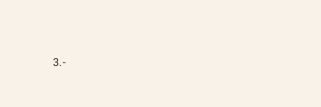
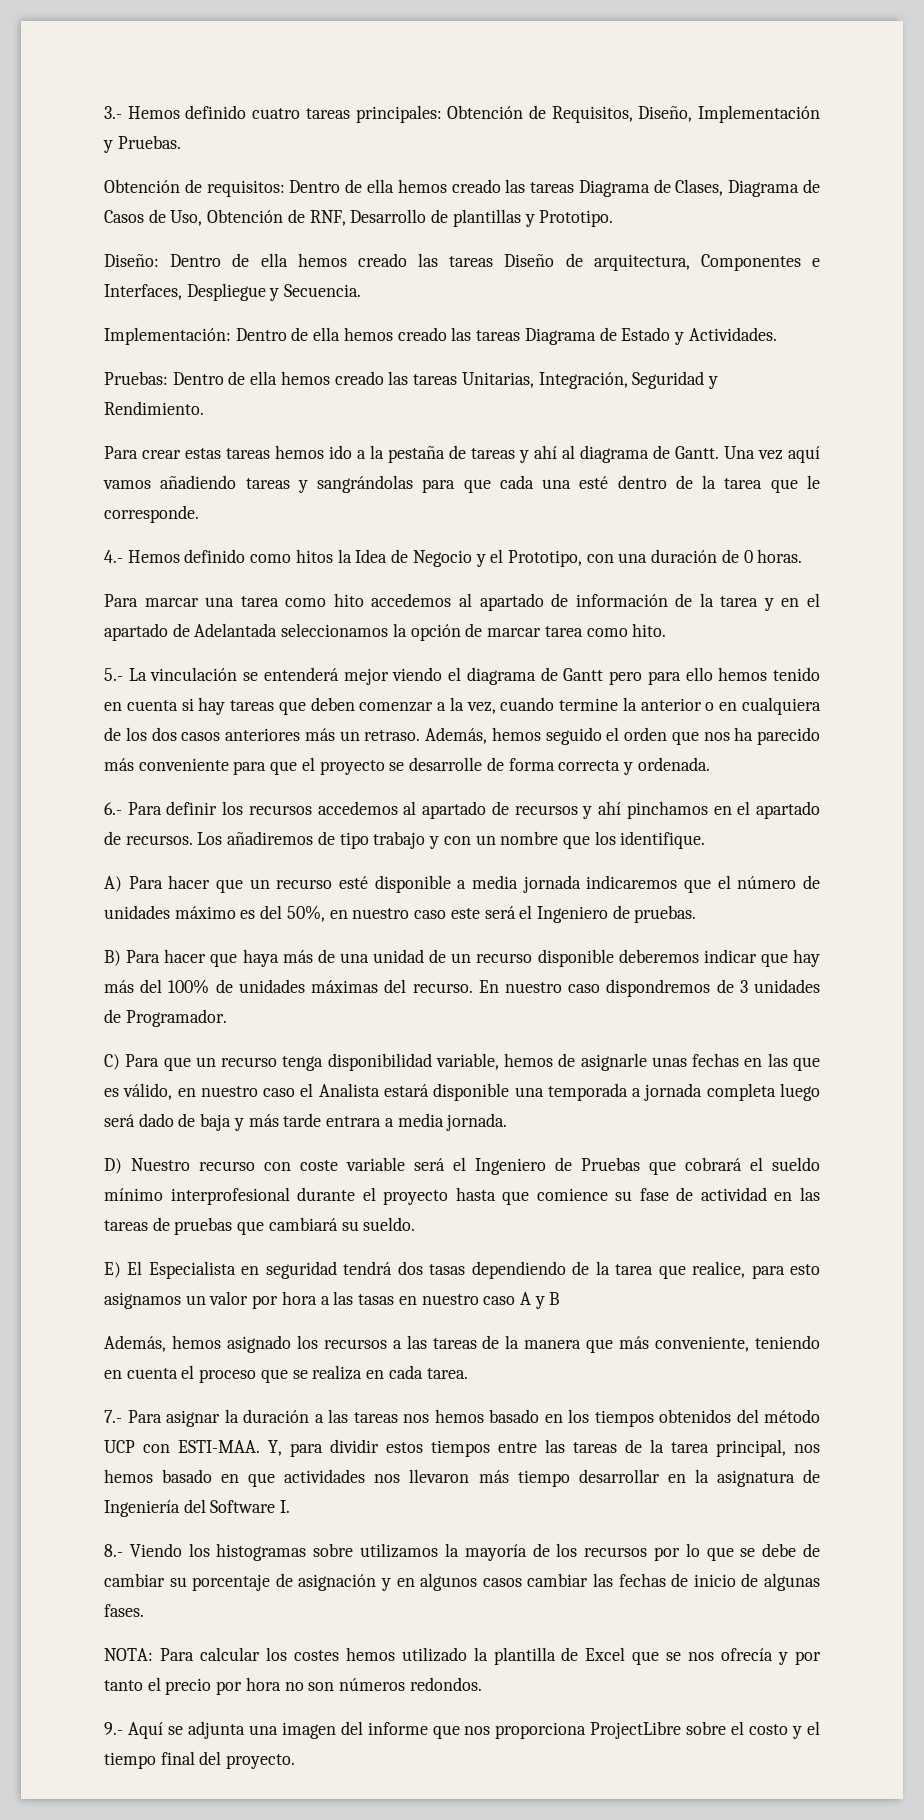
- 3.-
+ 3.- Hemos definido cuatro tareas principales: Obtención de Requisitos, Diseño, Implementación y Pruebas.
+ Obtención de requisitos: Dentro de ella hemos creado las tareas Diagrama de Clases, Diagrama de Casos de Uso, Obtención de RNF, Desarrollo de plantillas y Prototipo.
+ Diseño: Dentro de ella hemos creado las tareas Diseño de arquitectura, Componentes e Interfaces, Despliegue y Secuencia.
+ Implementación: Dentro de ella hemos creado las tareas Diagrama de Estado y Actividades.
+ Pruebas: Dentro de ella hemos creado las tareas Unitarias, Integración, Seguridad y Rendimiento.
+ Para crear estas tareas hemos ido a la pestaña de tareas y ahí al diagrama de Gantt. Una vez aquí vamos añadiendo tareas y sangrándolas para que cada una esté dentro de la tarea que le corresponde.
+ 4.- Hemos definido como hitos la Idea de Negocio y el Prototipo, con una duración de 0 horas.
+ Para marcar una tarea como hito accedemos al apartado de información de la tarea y en el apartado de Adelantada seleccionamos la opción de marcar tarea como hito.
+ 5.- La vinculación se entenderá mejor viendo el diagrama de Gantt pero para ello hemos tenido en cuenta si hay tareas que deben comenzar a la vez, cuando termine la anterior o en cualquiera de los dos casos anteriores más un retraso. Además, hemos seguido el orden que nos ha parecido más conveniente para que el proyecto se desarrolle de forma correcta y ordenada.
+ 6.- Para definir los recursos accedemos al apartado de recursos y ahí pinchamos en el apartado de recursos. Los añadiremos de tipo trabajo y con un nombre que los identifique.
+ A) Para hacer que un recurso esté disponible a media jornada indicaremos que el número de unidades máximo es del 50%, en nuestro caso este será el Ingeniero de pruebas.
+ B) Para hacer que haya más de una unidad de un recurso disponible deberemos indicar que hay más del 100% de unidades máximas del recurso. En nuestro caso dispondremos de 3 unidades de Programador.
+ C) Para que un recurso tenga disponibilidad variable, hemos de asignarle unas fechas en las que es válido, en nuestro caso el Analista estará disponible una temporada a jornada completa luego será dado de baja y más tarde entrara a media jornada.
+ D) Nuestro recurso con coste variable será el Ingeniero de Pruebas que cobrará el sueldo mínimo interprofesional durante el proyecto hasta que comience su fase de actividad en las tareas de pruebas que cambiará su sueldo.
+ E) El Especialista en seguridad tendrá dos tasas dependiendo de la tarea que realice, para esto asignamos un valor por hora a las tasas en nuestro caso A y B
+ Además, hemos asignado los recursos a las tareas de la manera que más conveniente, teniendo en cuenta el proceso que se realiza en cada tarea.
+ 7.- Para asignar la duración a las tareas nos hemos basado en los tiempos obtenidos del método UCP con ESTI-MAA. Y, para dividir estos tiempos entre las tareas de la tarea principal, nos hemos basado en que actividades nos llevaron más tiempo desarrollar en la asignatura de Ingeniería del Software I.
+ 8.- Viendo los histogramas sobre utilizamos la mayoría de los recursos por lo que se debe de cambiar su porcentaje de asignación y en algunos casos cambiar las fechas de inicio de algunas fases.
+ NOTA: Para calcular los costes hemos utilizado la plantilla de Excel que se nos ofrecía y por tanto el precio por hora no son números redondos.
+ 9.- Aquí se adjunta una imagen del informe que nos proporciona ProjectLibre sobre el costo y el tiempo final del proyecto.

